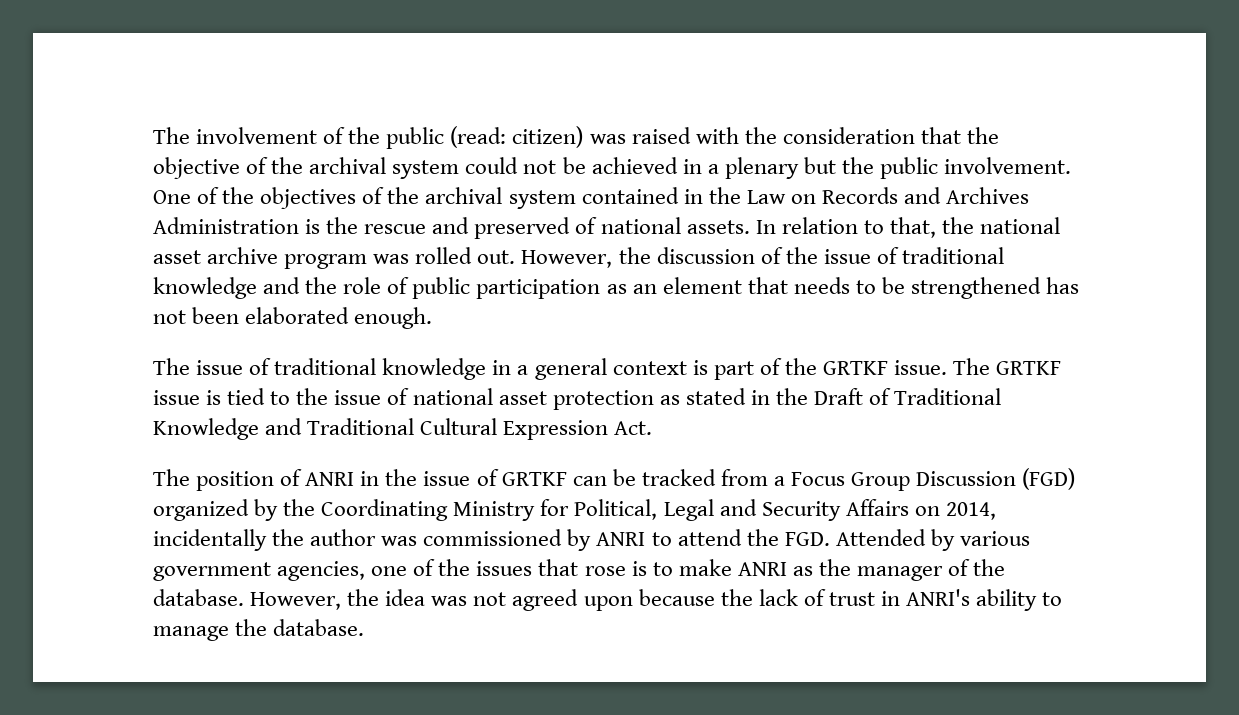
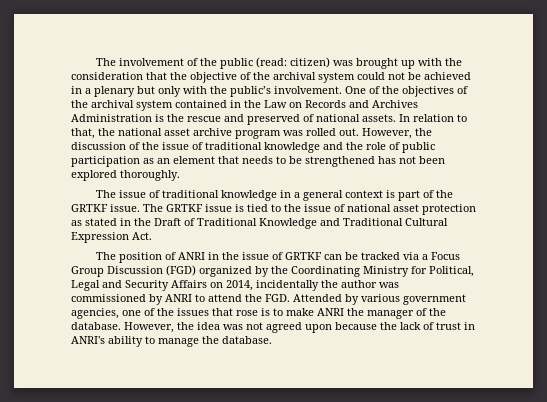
- The involvement of the public (read: citizen) was raised with the consideration that the objective of the archival system could not be achieved in a plenary but the public involvement.
+ The involvement of the public (read: citizen) was brought up with the consideration that the objective of the archival system could not be achieved in a plenary but only with the public’s involvement.
- However, the discussion of the issue of traditional knowledge and the role of public participation as an element that needs to be strengthened has not been elaborated enough.
+ However, the discussion of the issue of traditional knowledge and the role of public participation as an element that needs to be strengthened has not been explored thoroughly.
- The position of ANRI in the issue of GRTKF can be tracked from a Focus Group Discussion (FGD) organized by the Coordinating Ministry for Political, Legal and Security Affairs on 2014, incidentally the author was commissioned by ANRI to attend the FGD. Attended by various government agencies, one of the issues that rose is to make ANRI as the manager of the database.
+ The position of ANRI in the issue of GRTKF can be tracked via a Focus Group Discussion (FGD) organized by the Coordinating Ministry for Political, Legal and Security Affairs on 2014, incidentally the author was commissioned by ANRI to attend the FGD. Attended by various government agencies, one of the issues that rose is to make ANRI the manager of the database.

